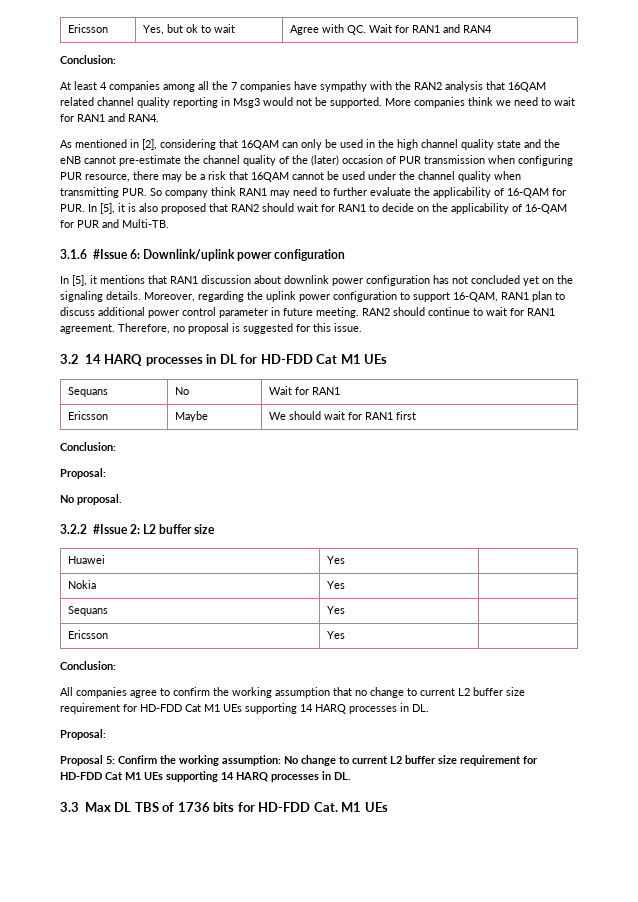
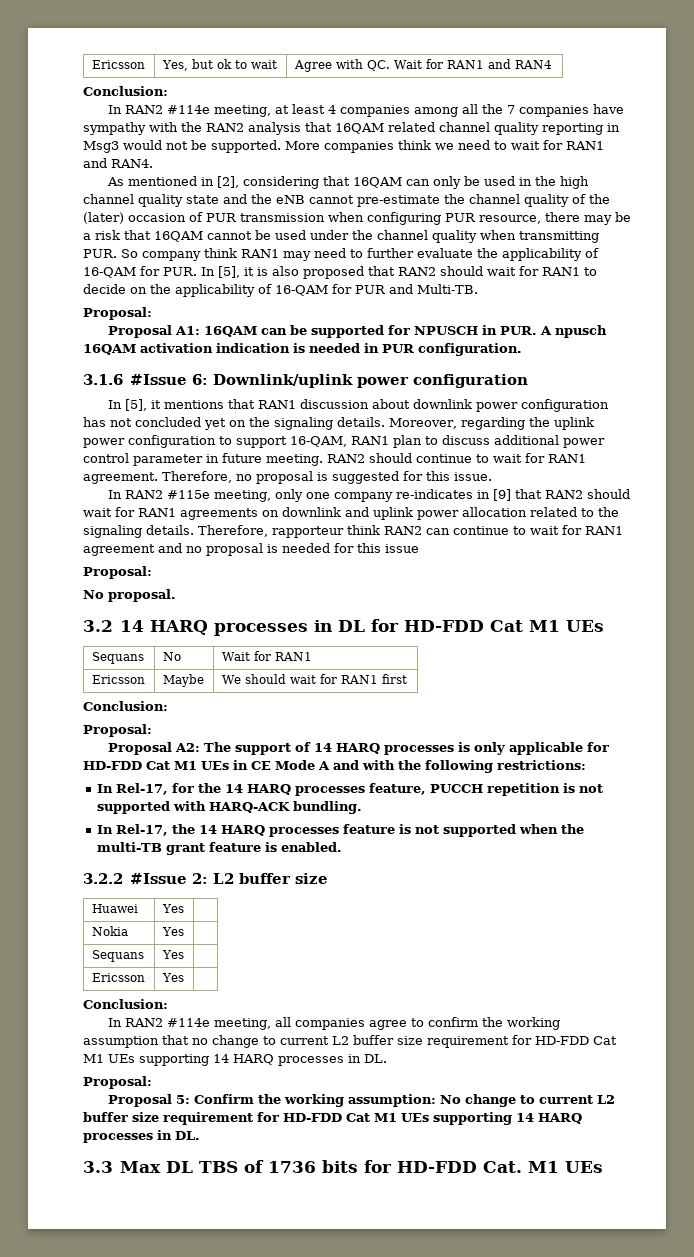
- At least 4 companies among all the 7 companies have sympathy with the RAN2 analysis that 16QAM related channel quality reporting in Msg3 would not be supported.
+ In RAN2 #114e meeting, at least 4 companies among all the 7 companies have sympathy with the RAN2 analysis that 16QAM related channel quality reporting in Msg3 would not be supported.
  As mentioned in [2], considering that 16QAM can only be used in the high channel quality state and the eNB cannot pre-estimate the channel quality of the (later) occasion of PUR transmission when configuring PUR resource, there may be a risk that 16QAM cannot be used under the channel quality when transmitting PUR. So company think RAN1 may need to further evaluate the applicability of 16-QAM for PUR. In [5], it is also proposed that RAN2 should wait for RAN1 to decide on the applicability of 16-QAM for PUR and Multi-TB.
+ Proposal:
+ Proposal A1: 16QAM can be supported for NPUSCH in PUR. A npusch 16QAM activation indication is needed in PUR configuration.
+ In RAN2 #115e meeting, only one company re-indicates in [9] that RAN2 should wait for RAN1 agreements on downlink and uplink power allocation related to the signaling details. Therefore, rapporteur think RAN2 can continue to wait for RAN1 agreement and no proposal is needed for this issue
+ Proposal:
+ No proposal.
- No proposal.
+ Proposal A2: The support of 14 HARQ processes is only applicable for HD-FDD Cat M1 UEs in CE Mode A and with the following restrictions:
+ In Rel-17, for the 14 HARQ processes feature, PUCCH repetition is not supported with HARQ-ACK bundling.
+ In Rel-17, the 14 HARQ processes feature is not supported when the multi-TB grant feature is enabled.
- All companies agree to confirm the working assumption that no change to current L2 buffer size requirement for HD-FDD Cat M1 UEs supporting 14 HARQ processes in DL.
+ In RAN2 #114e meeting, all companies agree to confirm the working assumption that no change to current L2 buffer size requirement for HD-FDD Cat M1 UEs supporting 14 HARQ processes in DL.

